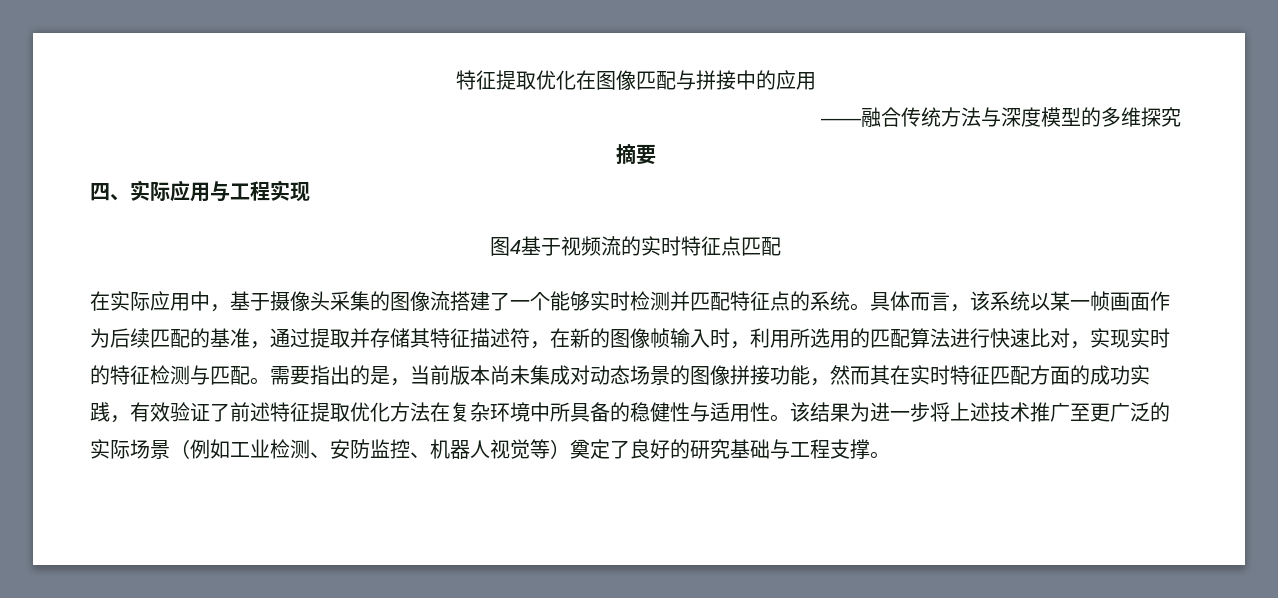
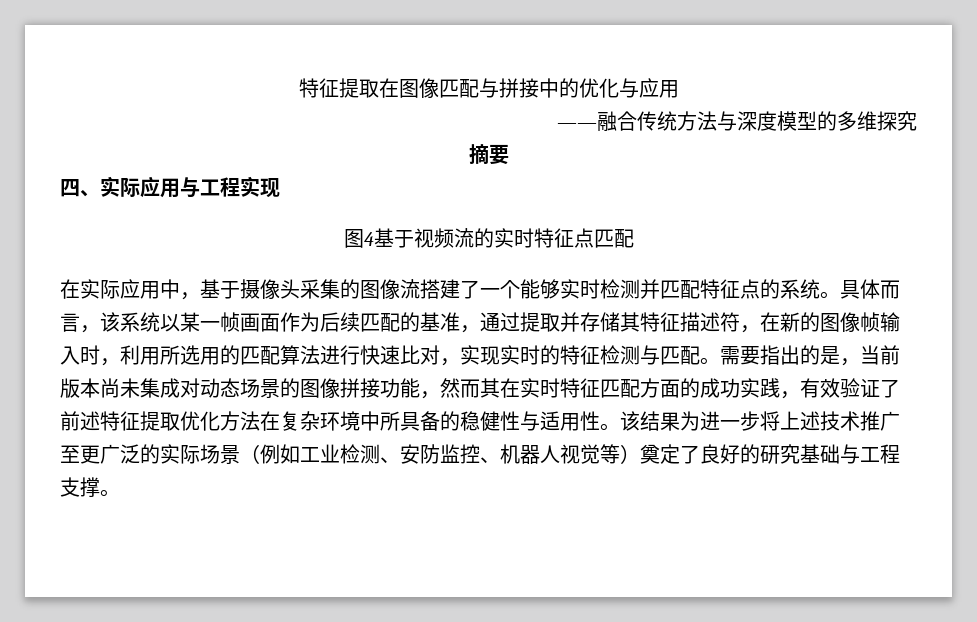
- 特征提取优化在图像匹配与拼接中的应用
+ 特征提取在图像匹配与拼接中的优化与应用

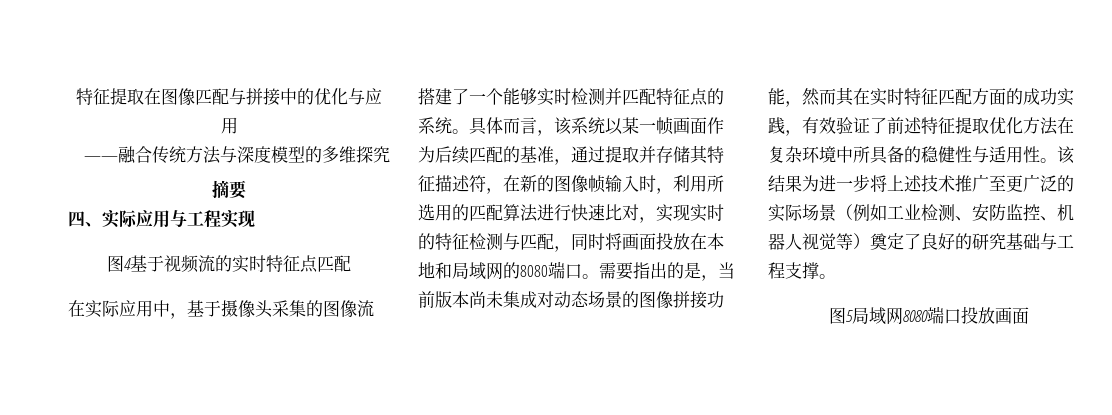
- 具体而言，该系统以某一帧画面作为后续匹配的基准，通过提取并存储其特征描述符，在新的图像帧输入时，利用所选用的匹配算法进行快速比对，实现实时的特征检测与匹配。
+ 具体而言，该系统以某一帧画面作为后续匹配的基准，通过提取并存储其特征描述符，在新的图像帧输入时，利用所选用的匹配算法进行快速比对，实现实时的特征检测与匹配，同时将画面投放在本地和局域网的8080端口。
+ 图5局域网8080端口投放画面

